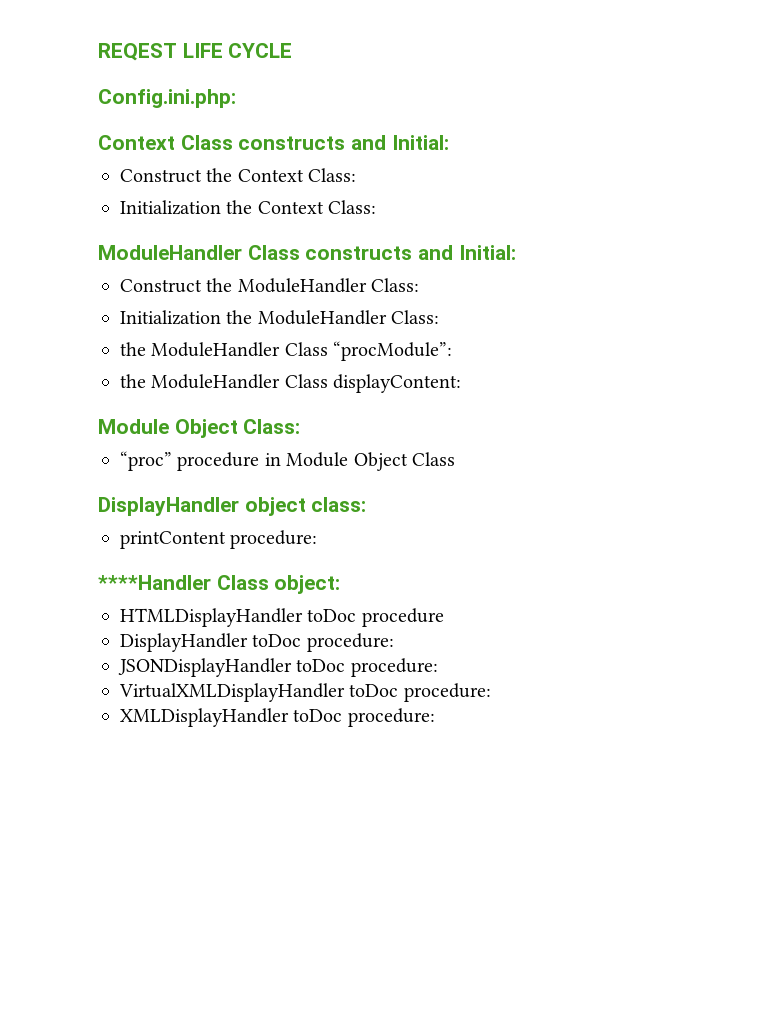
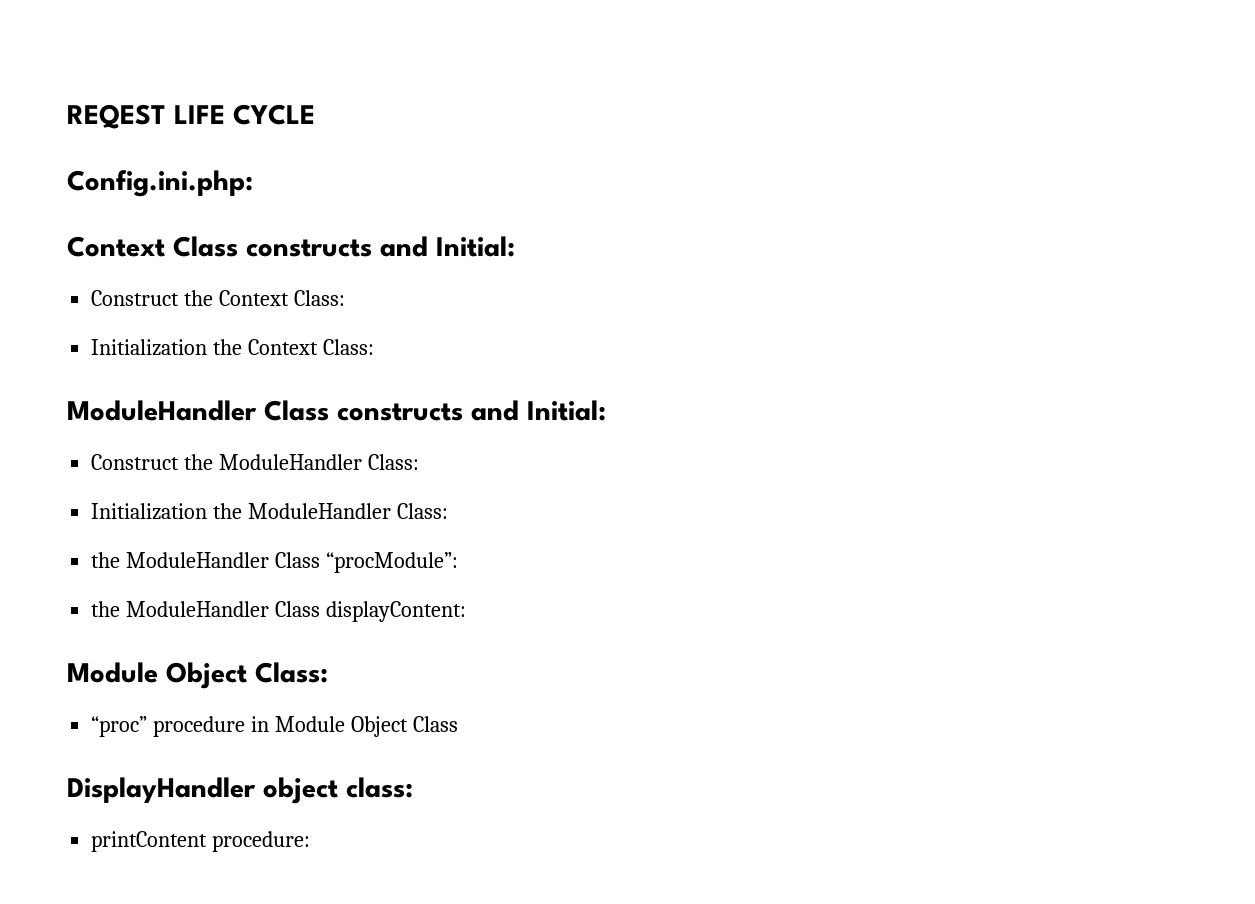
- ****Handler Class object:
- HTMLDisplayHandler toDoc procedure
- DisplayHandler toDoc procedure:
- JSONDisplayHandler toDoc procedure:
- VirtualXMLDisplayHandler toDoc procedure:
- XMLDisplayHandler toDoc procedure:

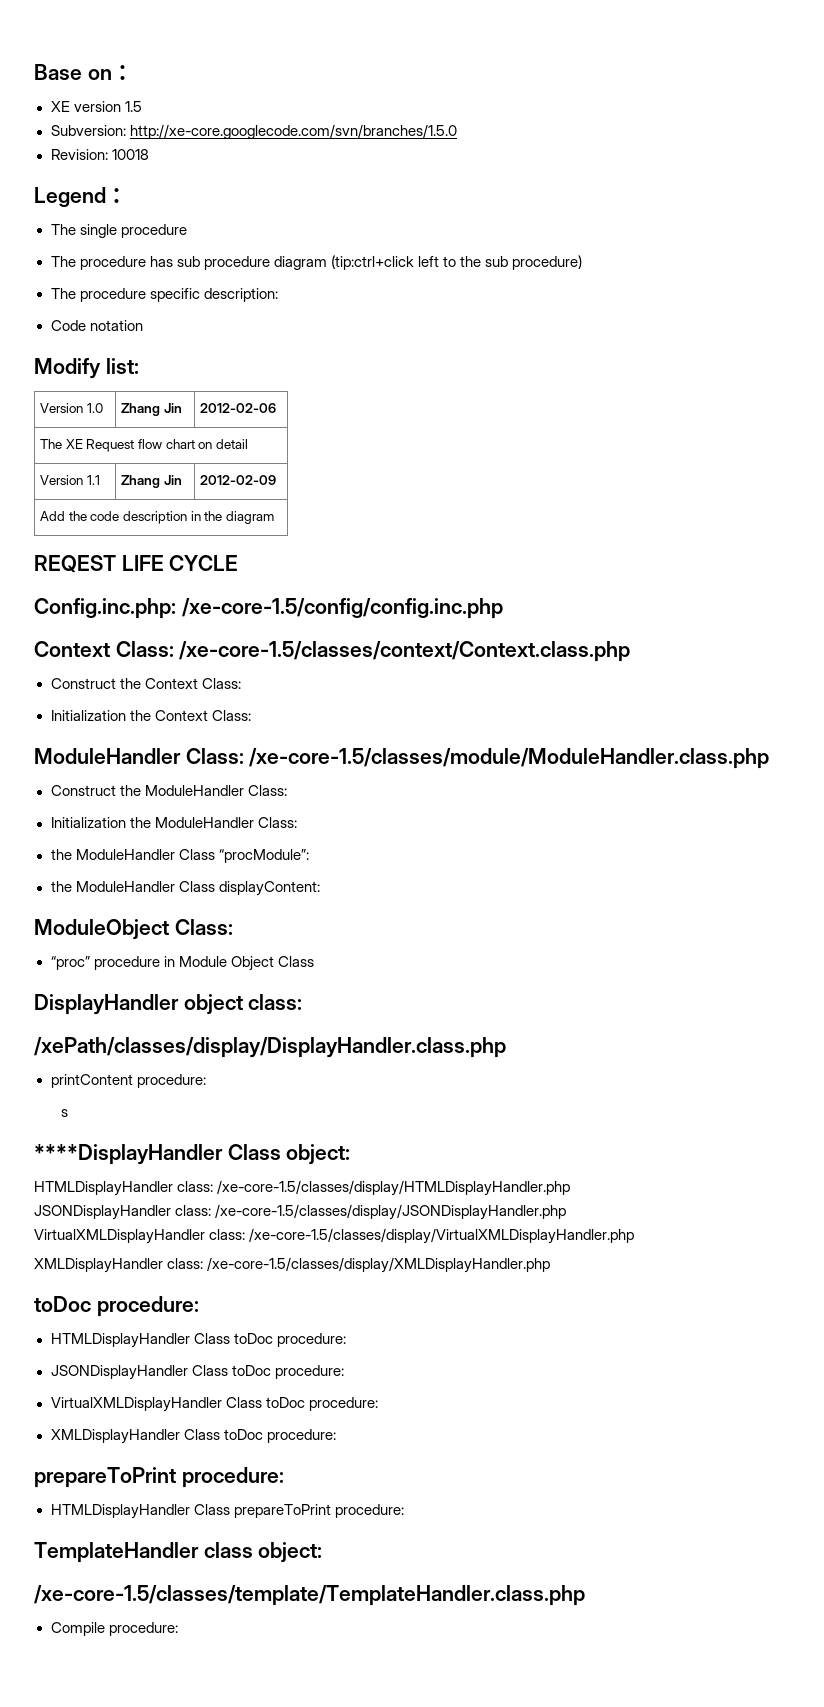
+ Base on：
+ XE version 1.5
+ Subversion: http://xe-core.googlecode.com/svn/branches/1.5.0
+ Revision: 10018
+ Legend：
+ The single procedure
+ The procedure has sub procedure diagram (tip:ctrl+click left to the sub procedure)
+ The procedure specific description:
+ Code notation
+ Modify list:
+ Version 1.0 | Zhang Jin | 2012-02-06
+ The XE Request flow chart on detail
+ Version 1.1 | Zhang Jin | 2012-02-09
+ Add the code description in the diagram
- Config.ini.php:
- Context Class constructs and Initial:
+ Config.inc.php: /xe-core-1.5/config/config.inc.php
+ Context Class: /xe-core-1.5/classes/context/Context.class.php
- ModuleHandler Class constructs and Initial:
+ ModuleHandler Class: /xe-core-1.5/classes/module/ModuleHandler.class.php
- Module Object Class:
+ ModuleObject Class:
+ /xePath/classes/display/DisplayHandler.class.php
+ s
+ ****DisplayHandler Class object:
+ HTMLDisplayHandler class: /xe-core-1.5/classes/display/HTMLDisplayHandler.php
+ JSONDisplayHandler class: /xe-core-1.5/classes/display/JSONDisplayHandler.php
+ VirtualXMLDisplayHandler class: /xe-core-1.5/classes/display/VirtualXMLDisplayHandler.php
+ XMLDisplayHandler class: /xe-core-1.5/classes/display/XMLDisplayHandler.php
+ toDoc procedure:
+ HTMLDisplayHandler Class toDoc procedure:
+ JSONDisplayHandler Class toDoc procedure:
+ VirtualXMLDisplayHandler Class toDoc procedure:
+ XMLDisplayHandler Class toDoc procedure:
+ prepareToPrint procedure:
+ HTMLDisplayHandler Class prepareToPrint procedure:
+ TemplateHandler class object:
+ /xe-core-1.5/classes/template/TemplateHandler.class.php
+ Compile procedure:

